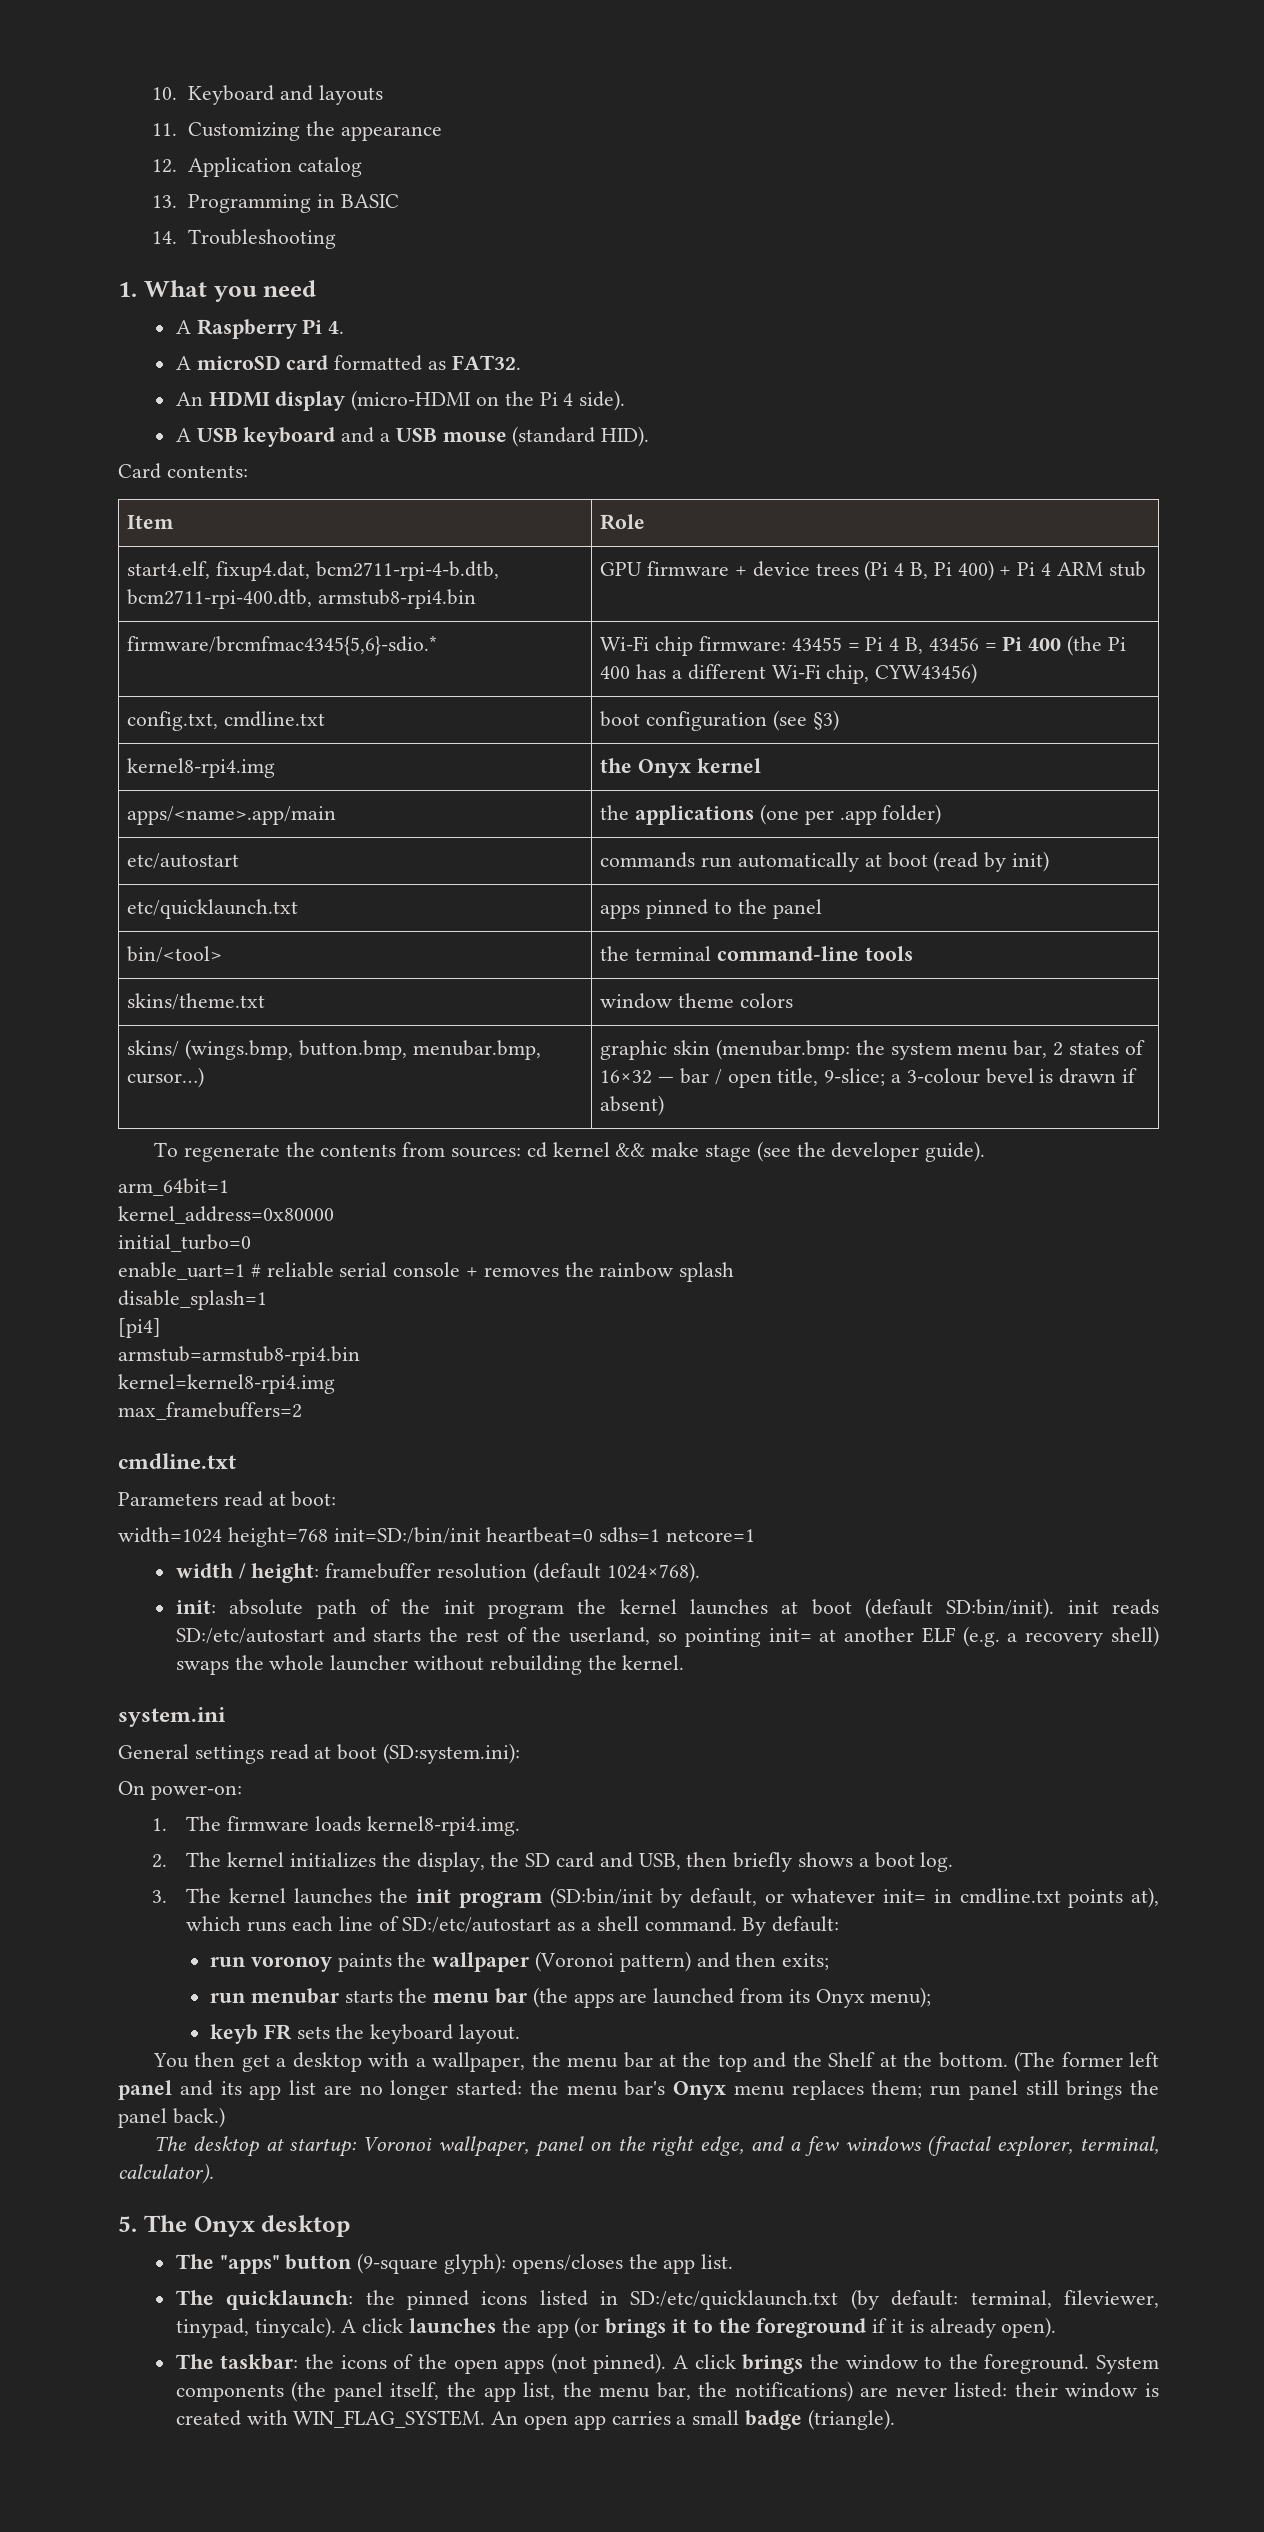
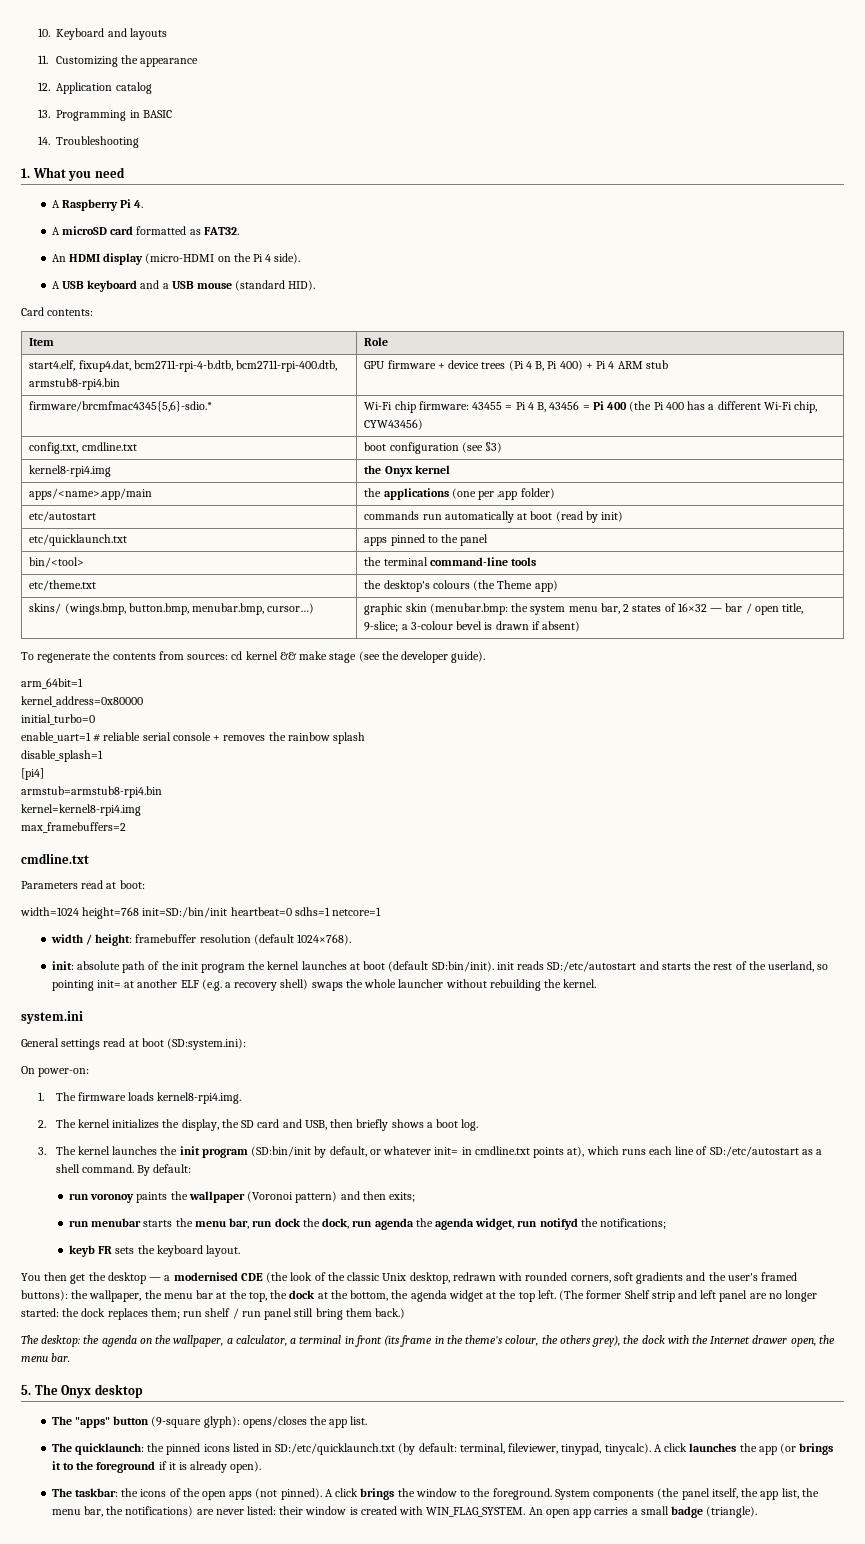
- skins/theme.txt | window theme colors
+ etc/theme.txt | the desktop's colours (the Theme app)
- run menubar starts the menu bar (the apps are launched from its Onyx menu);
+ run menubar starts the menu bar, run dock the dock, run agenda the agenda widget, run notifyd the notifications;
- You then get a desktop with a wallpaper, the menu bar at the top and the Shelf at the bottom. (The former left panel and its app list are no longer started: the menu bar's Onyx menu replaces them; run panel still brings the panel back.)
- The desktop at startup: Voronoi wallpaper, panel on the right edge, and a few windows (fractal explorer, terminal, calculator).
+ You then get the desktop — a modernised CDE (the look of the classic Unix desktop, redrawn with rounded corners, soft gradients and the user's framed buttons): the wallpaper, the menu bar at the top, the dock at the bottom, the agenda widget at the top left. (The former Shelf strip and left panel are no longer started: the dock replaces them; run shelf / run panel still bring them back.)
+ The desktop: the agenda on the wallpaper, a calculator, a terminal in front (its frame in the theme's colour, the others grey), the dock with the Internet drawer open, the menu bar.

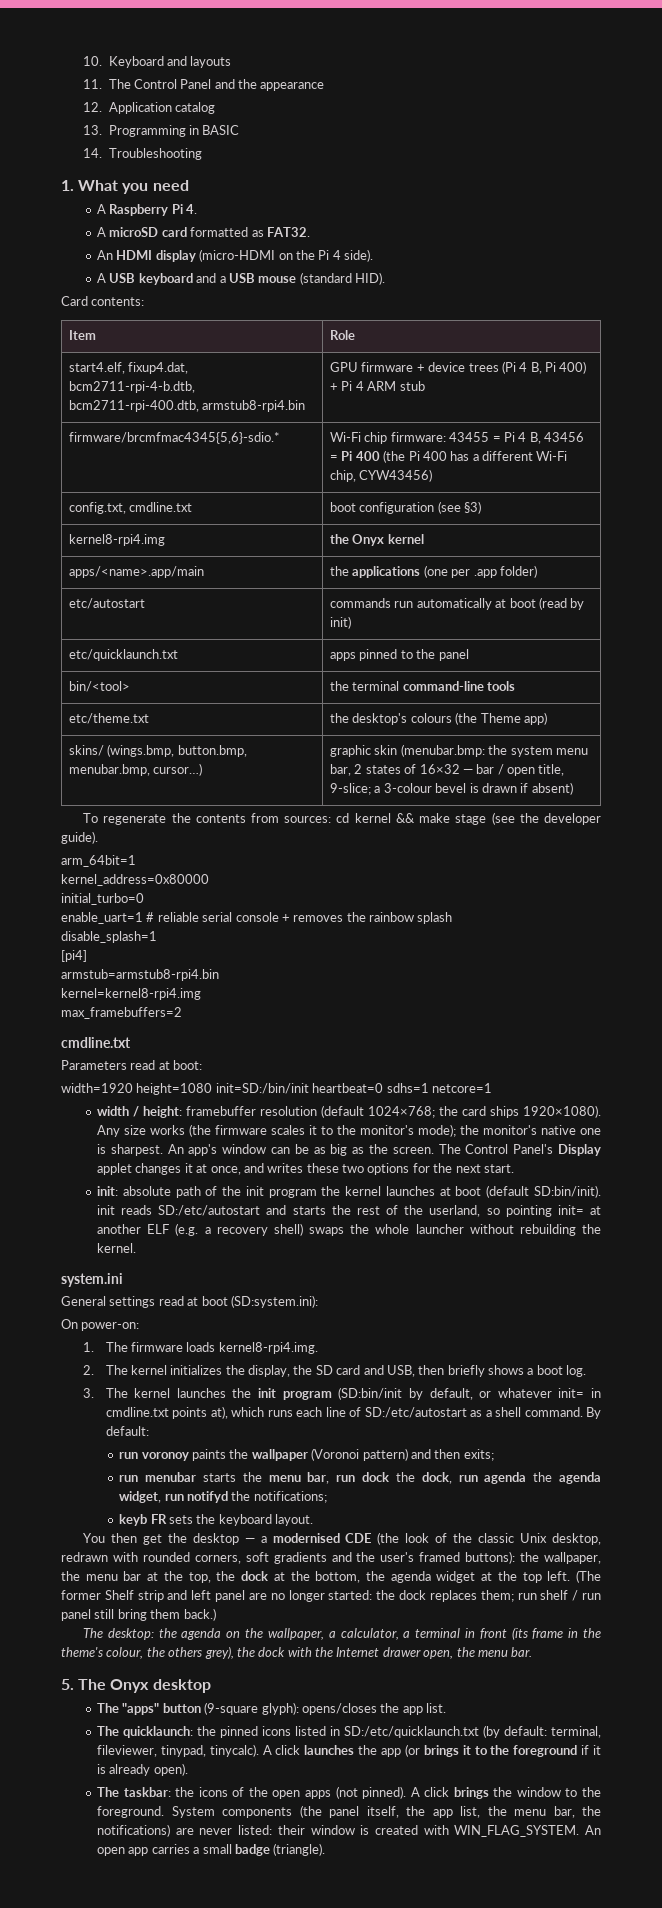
- 11. Customizing the appearance
+ 11. The Control Panel and the appearance
- width=1024 height=768 init=SD:/bin/init heartbeat=0 sdhs=1 netcore=1
+ width=1920 height=1080 init=SD:/bin/init heartbeat=0 sdhs=1 netcore=1
- width / height: framebuffer resolution (default 1024×768).
+ width / height: framebuffer resolution (default 1024×768; the card ships 1920×1080). Any size works (the firmware scales it to the monitor's mode); the monitor's native one is sharpest. An app's window can be as big as the screen. The Control Panel's Display applet changes it at once, and writes these two options for the next start.

